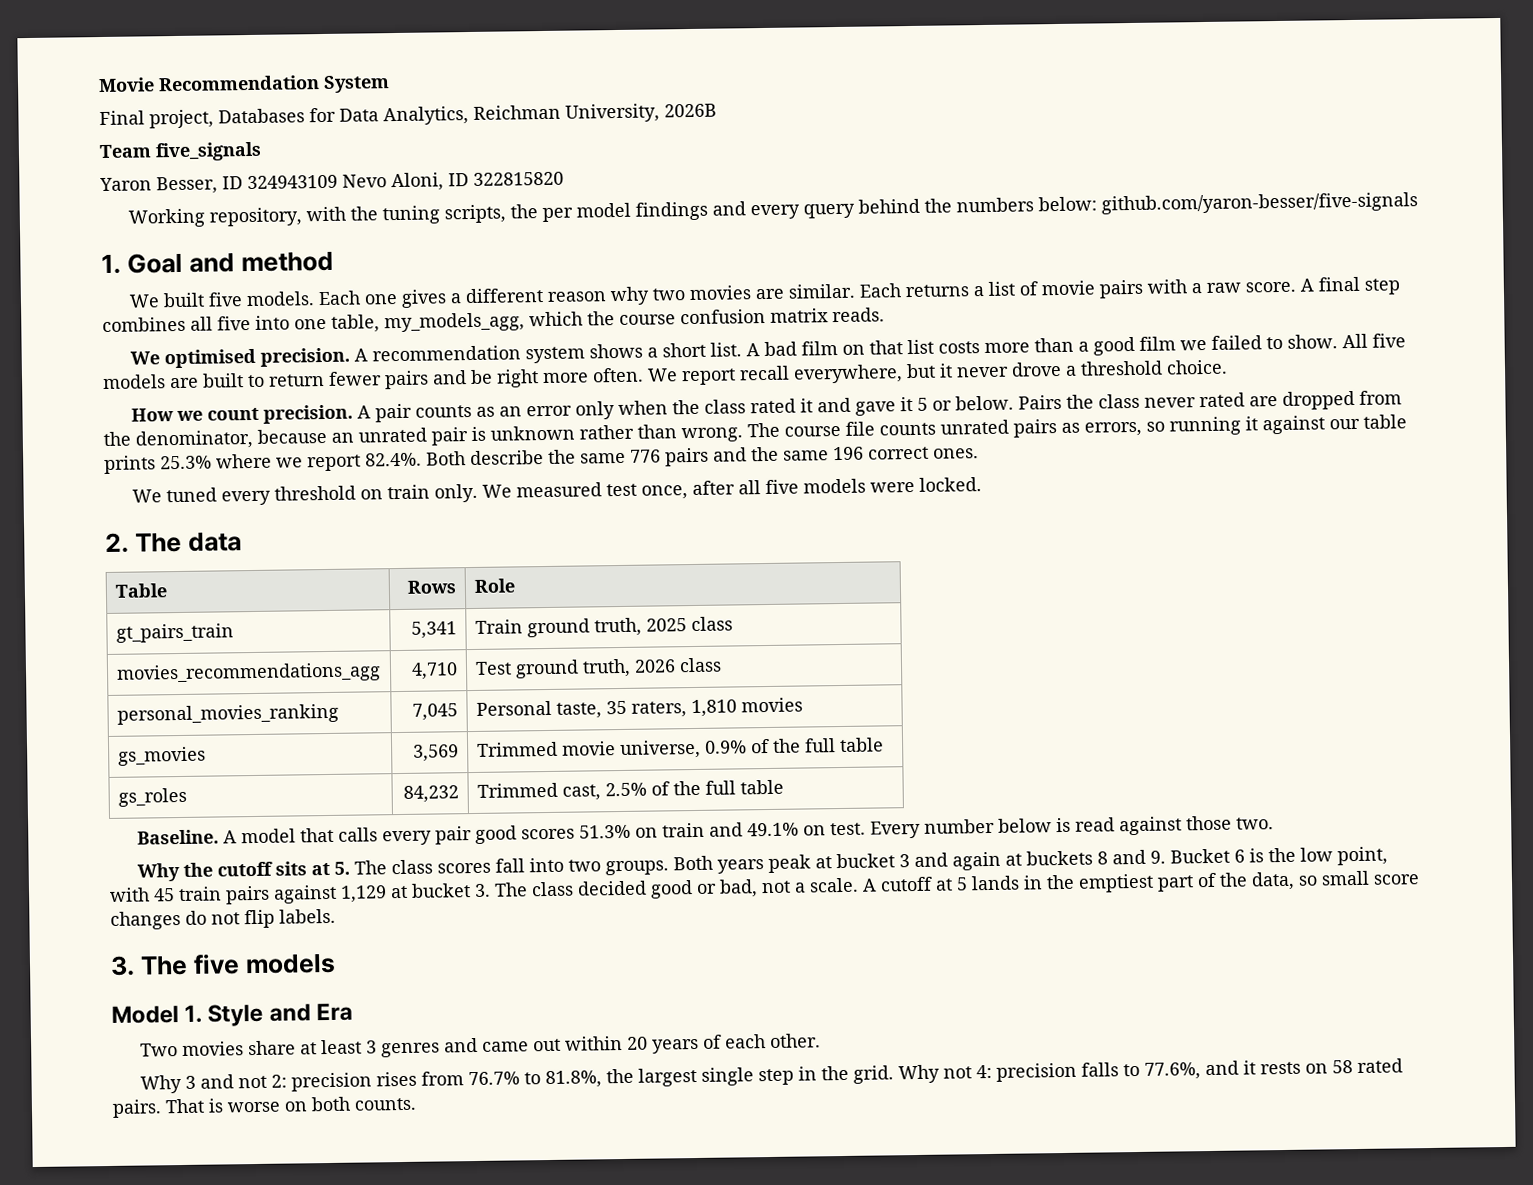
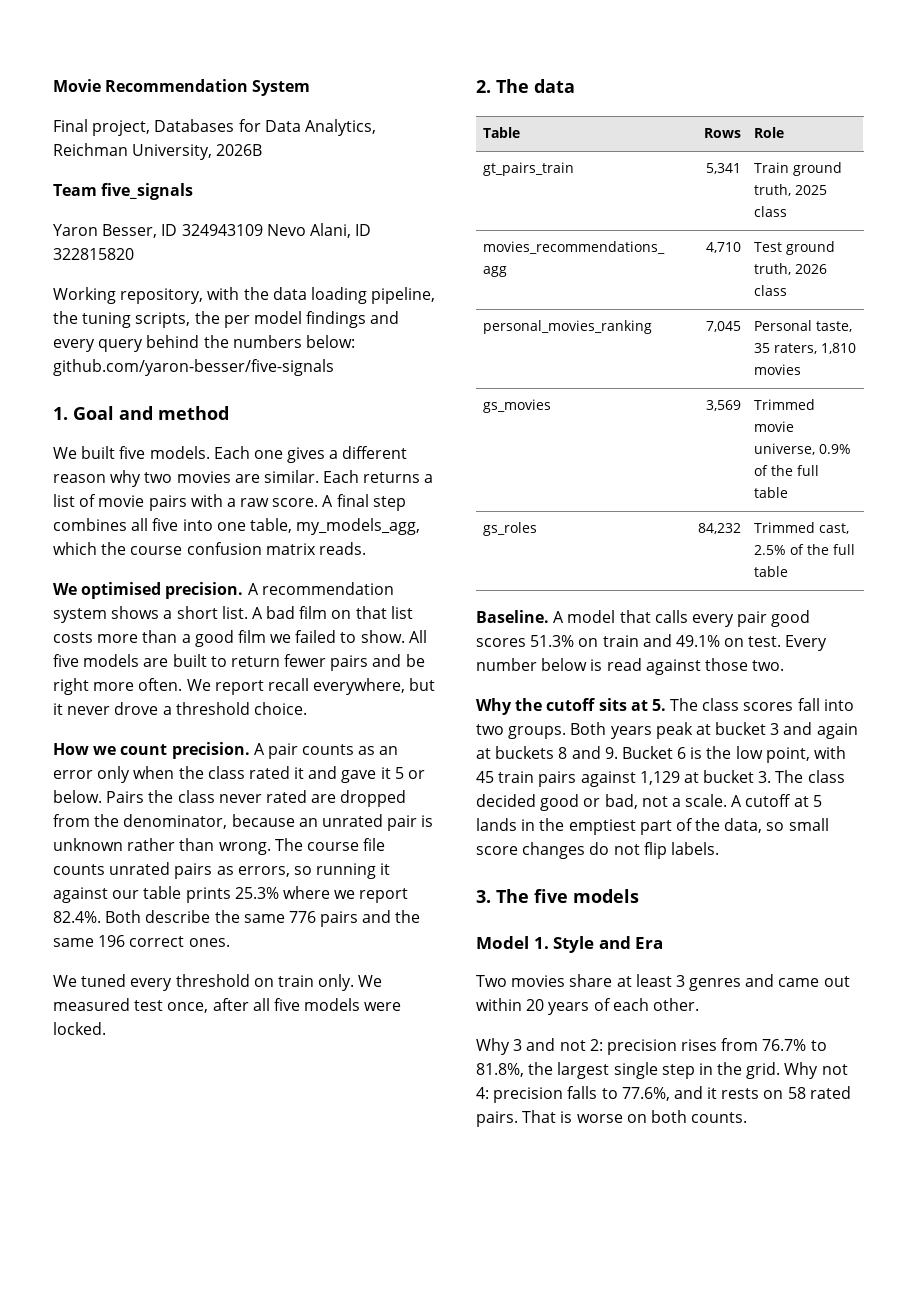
- Yaron Besser, ID 324943109 Nevo Aloni, ID 322815820
+ Yaron Besser, ID 324943109 Nevo Alani, ID 322815820
- Working repository, with the tuning scripts, the per model findings and every query behind the numbers below: github.com/yaron-besser/five-signals
+ Working repository, with the data loading pipeline, the tuning scripts, the per model findings and every query behind the numbers below: github.com/yaron-besser/five-signals

